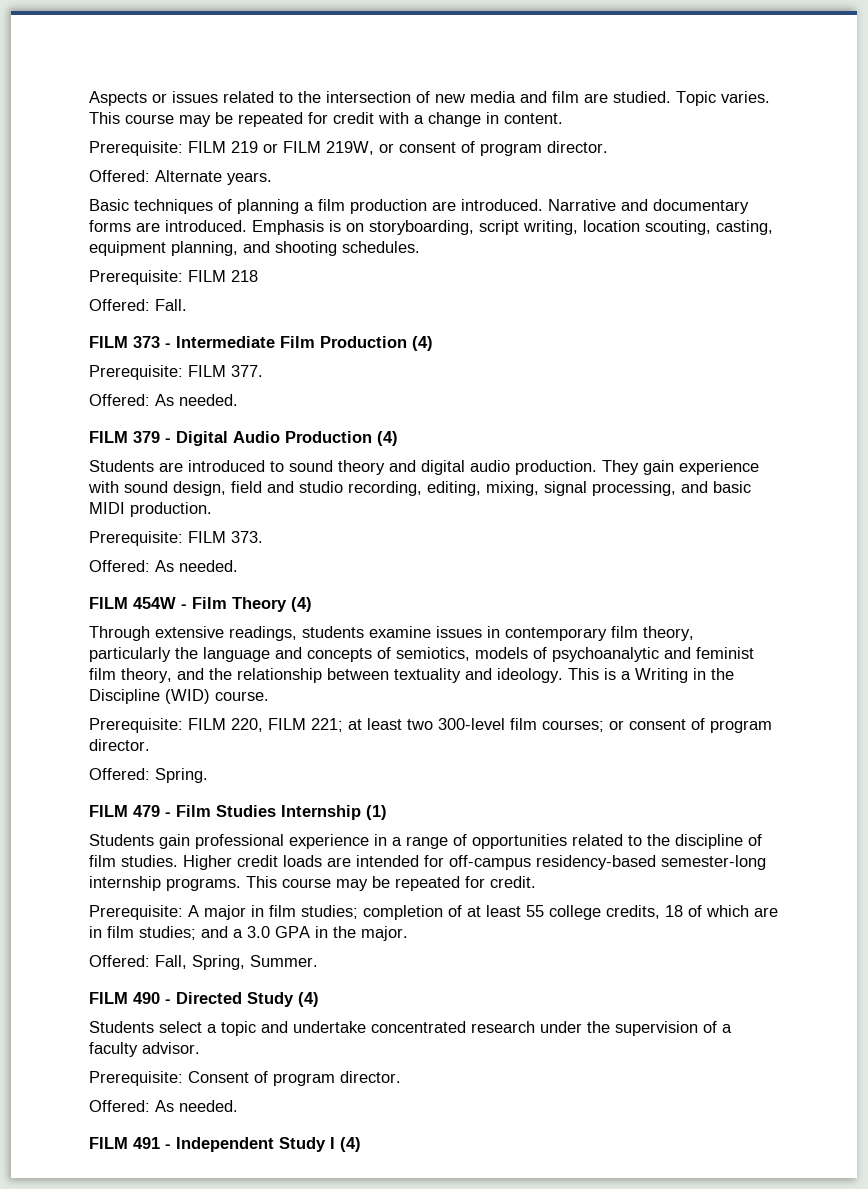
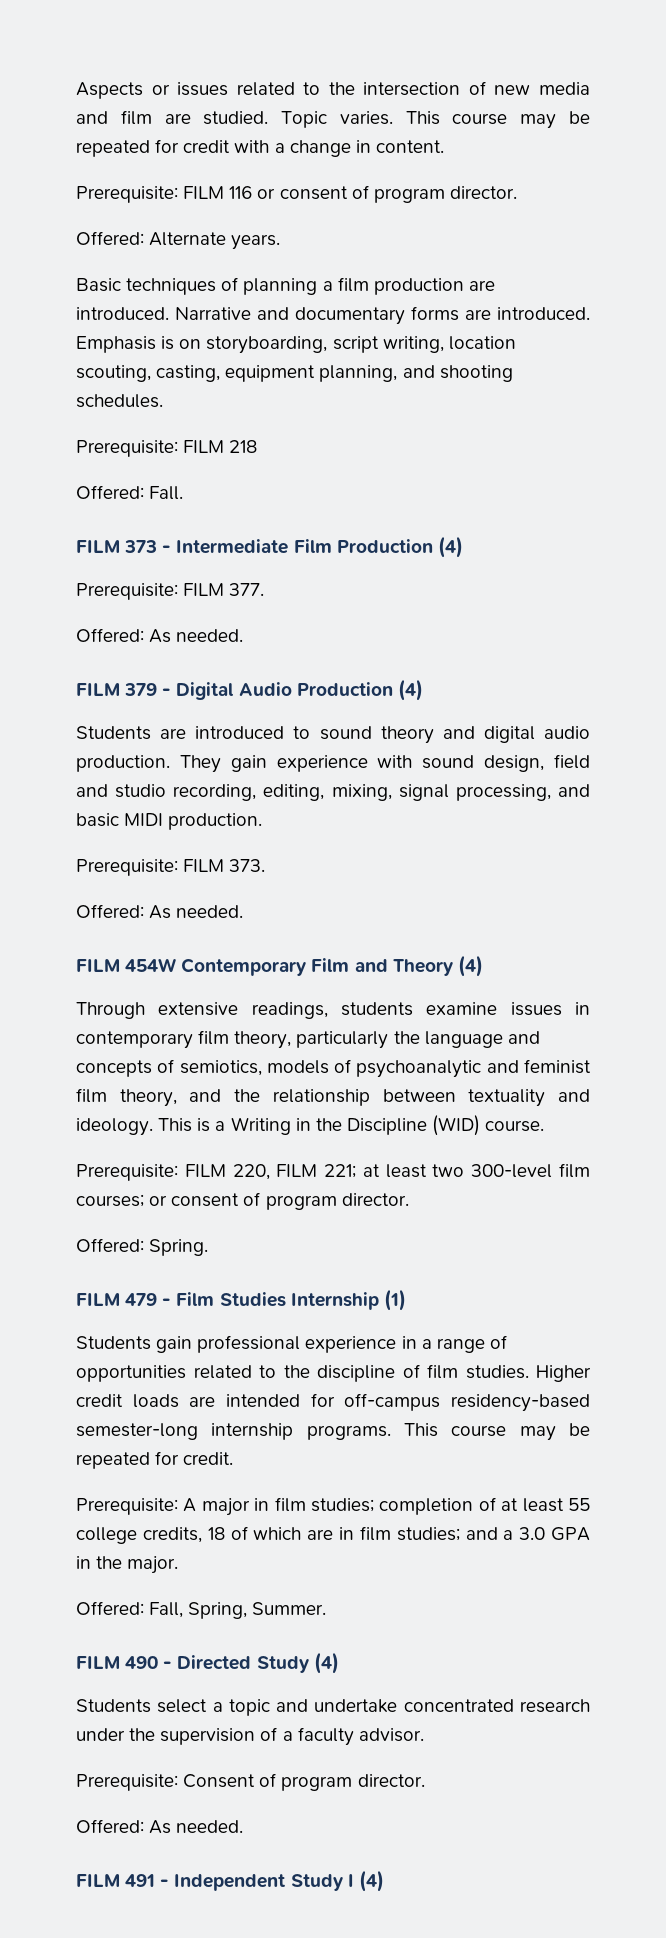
- Prerequisite: FILM 219 or FILM 219W, or consent of program director.
+ Prerequisite: FILM 116 or consent of program director.
- FILM 454W - Film Theory (4)
+ FILM 454W Contemporary Film and Theory (4)

